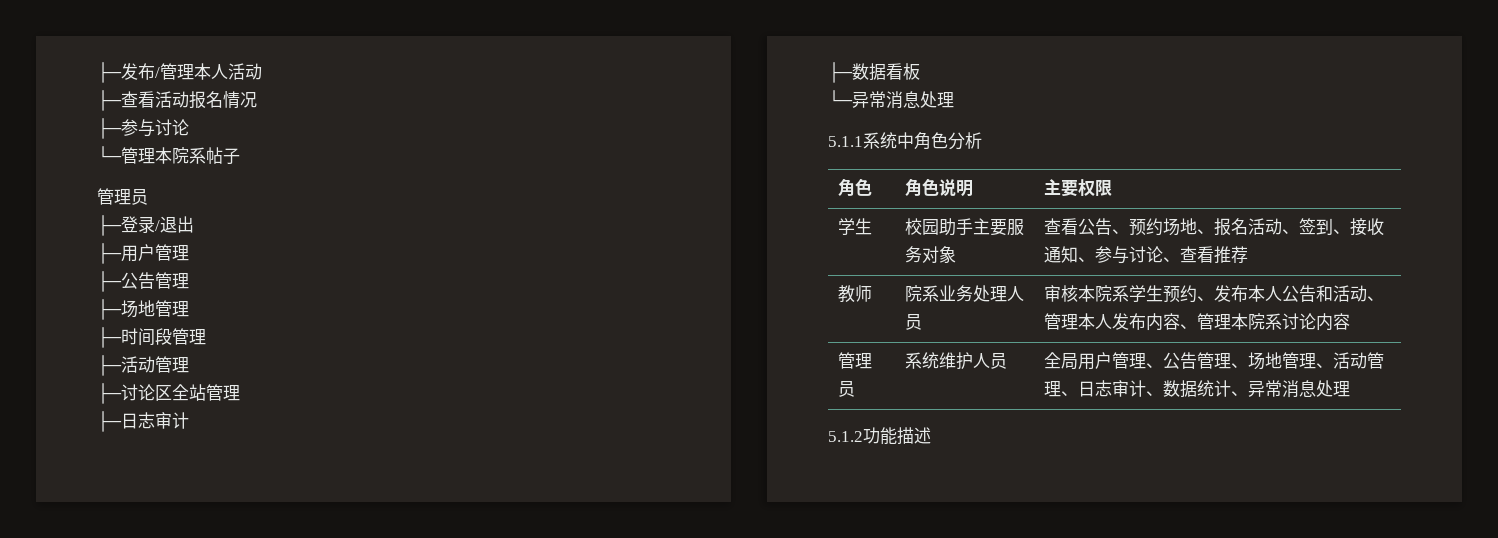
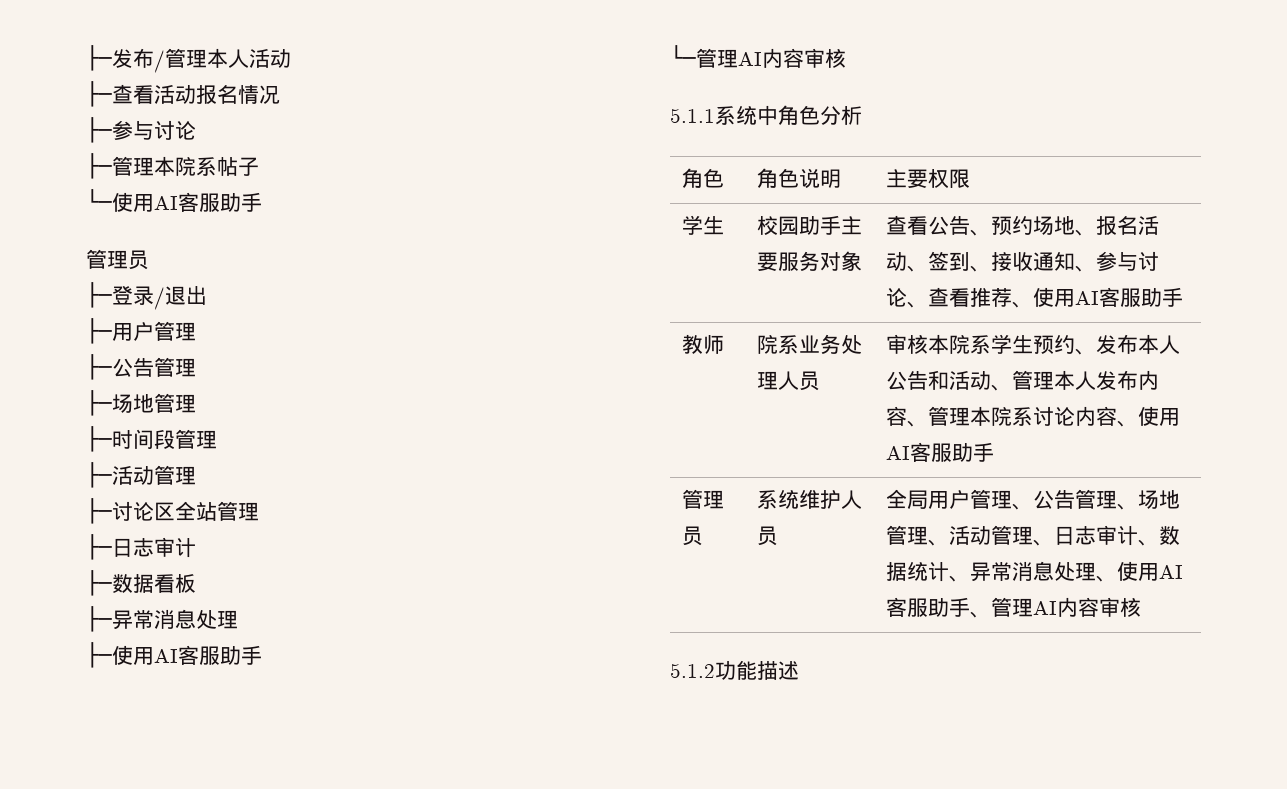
- └─管理本院系帖子
+ ├─管理本院系帖子
+ └─使用AI客服助手
- └─异常消息处理
+ ├─异常消息处理
+ ├─使用AI客服助手
+ └─管理AI内容审核
- 学生 | 校园助手主要服务对象 | 查看公告、预约场地、报名活动、签到、接收通知、参与讨论、查看推荐
+ 学生 | 校园助手主要服务对象 | 查看公告、预约场地、报名活动、签到、接收通知、参与讨论、查看推荐、使用AI客服助手
- 教师 | 院系业务处理人员 | 审核本院系学生预约、发布本人公告和活动、管理本人发布内容、管理本院系讨论内容
+ 教师 | 院系业务处理人员 | 审核本院系学生预约、发布本人公告和活动、管理本人发布内容、管理本院系讨论内容、使用AI客服助手
- 管理员 | 系统维护人员 | 全局用户管理、公告管理、场地管理、活动管理、日志审计、数据统计、异常消息处理
+ 管理员 | 系统维护人员 | 全局用户管理、公告管理、场地管理、活动管理、日志审计、数据统计、异常消息处理、使用AI客服助手、管理AI内容审核

